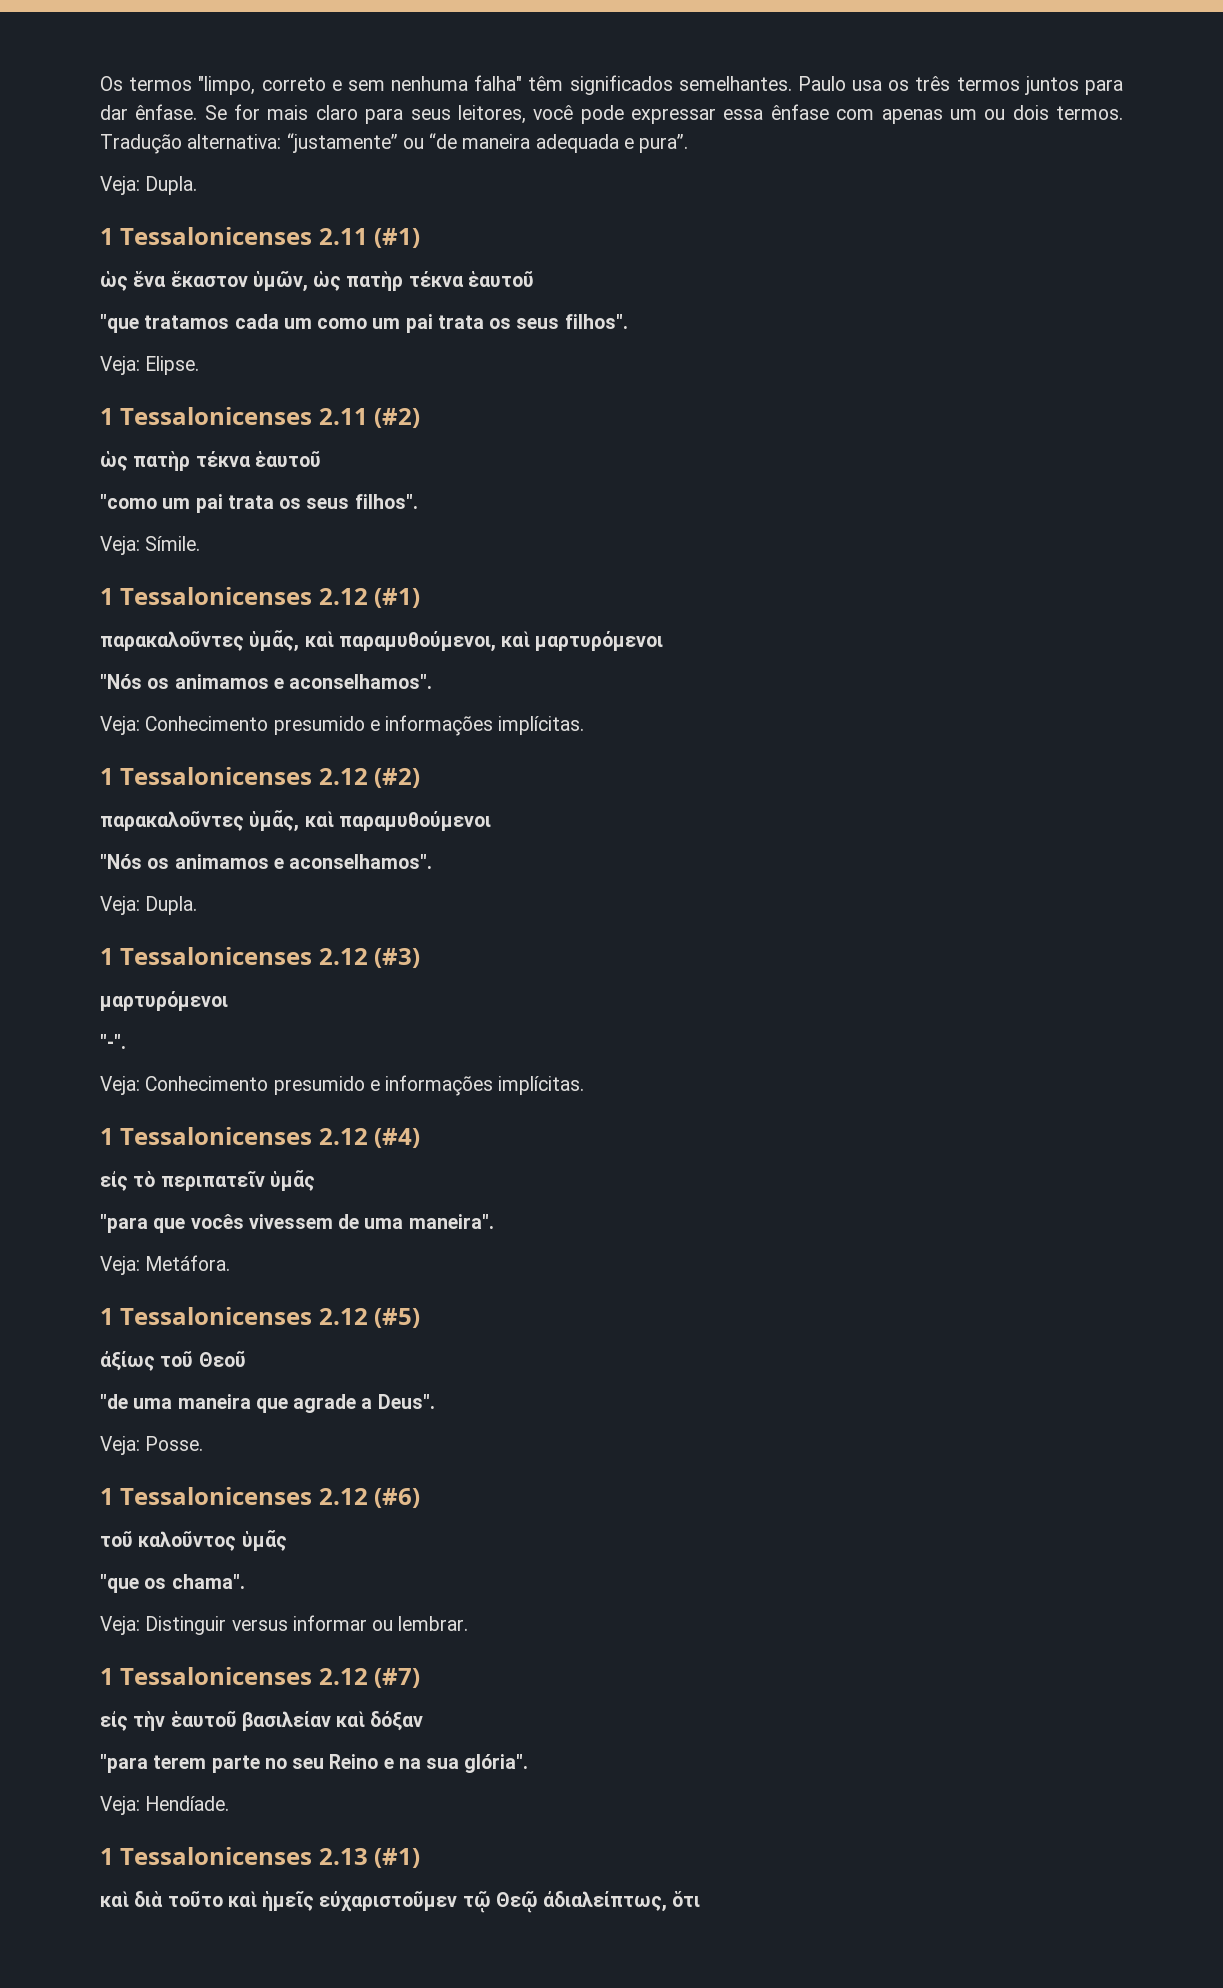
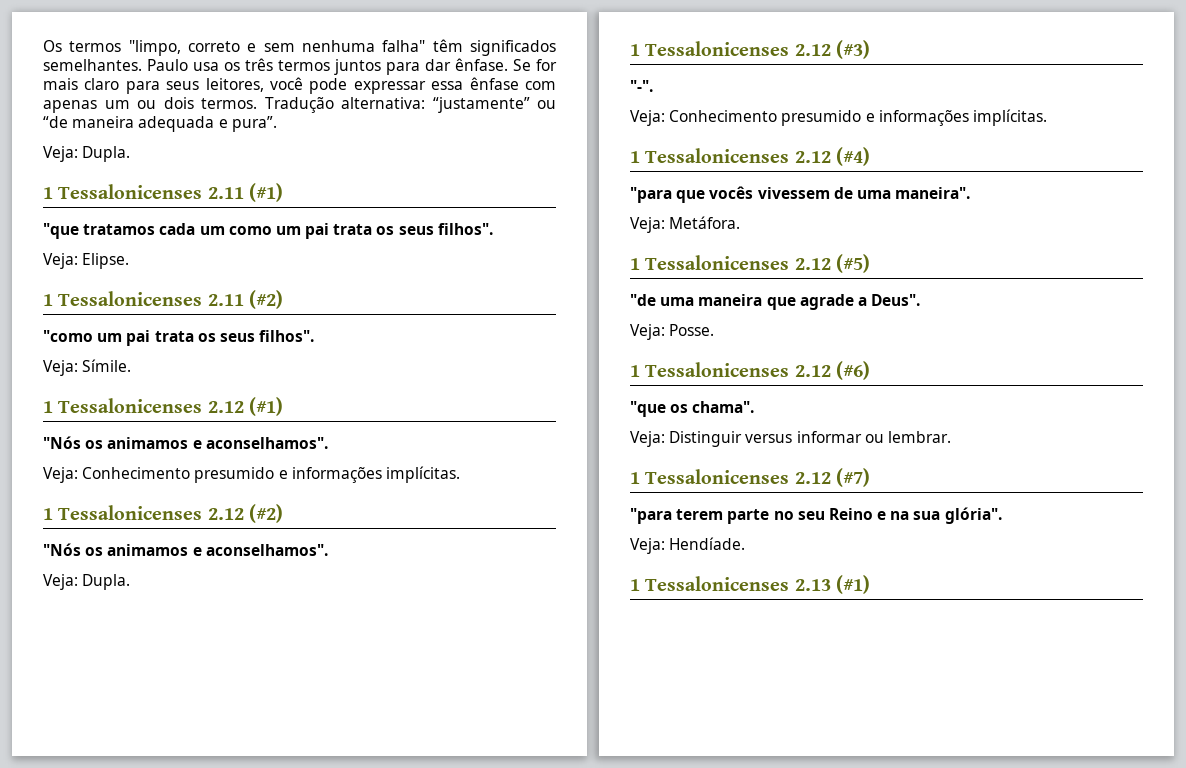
- ὡς ἕνα ἕκαστον ὑμῶν, ὡς πατὴρ τέκνα ἑαυτοῦ
  1 Tessalonicenses 2.11 (#2)
- ὡς πατὴρ τέκνα ἑαυτοῦ
- παρακαλοῦντες ὑμᾶς, καὶ παραμυθούμενοι, καὶ μαρτυρόμενοι
- παρακαλοῦντες ὑμᾶς, καὶ παραμυθούμενοι
  1 Tessalonicenses 2.12 (#3)
- μαρτυρόμενοι
- εἰς τὸ περιπατεῖν ὑμᾶς
- ἀξίως τοῦ Θεοῦ
- τοῦ καλοῦντος ὑμᾶς
- εἰς τὴν ἑαυτοῦ βασιλείαν καὶ δόξαν
- καὶ διὰ τοῦτο καὶ ἡμεῖς εὐχαριστοῦμεν τῷ Θεῷ ἀδιαλείπτως, ὅτι

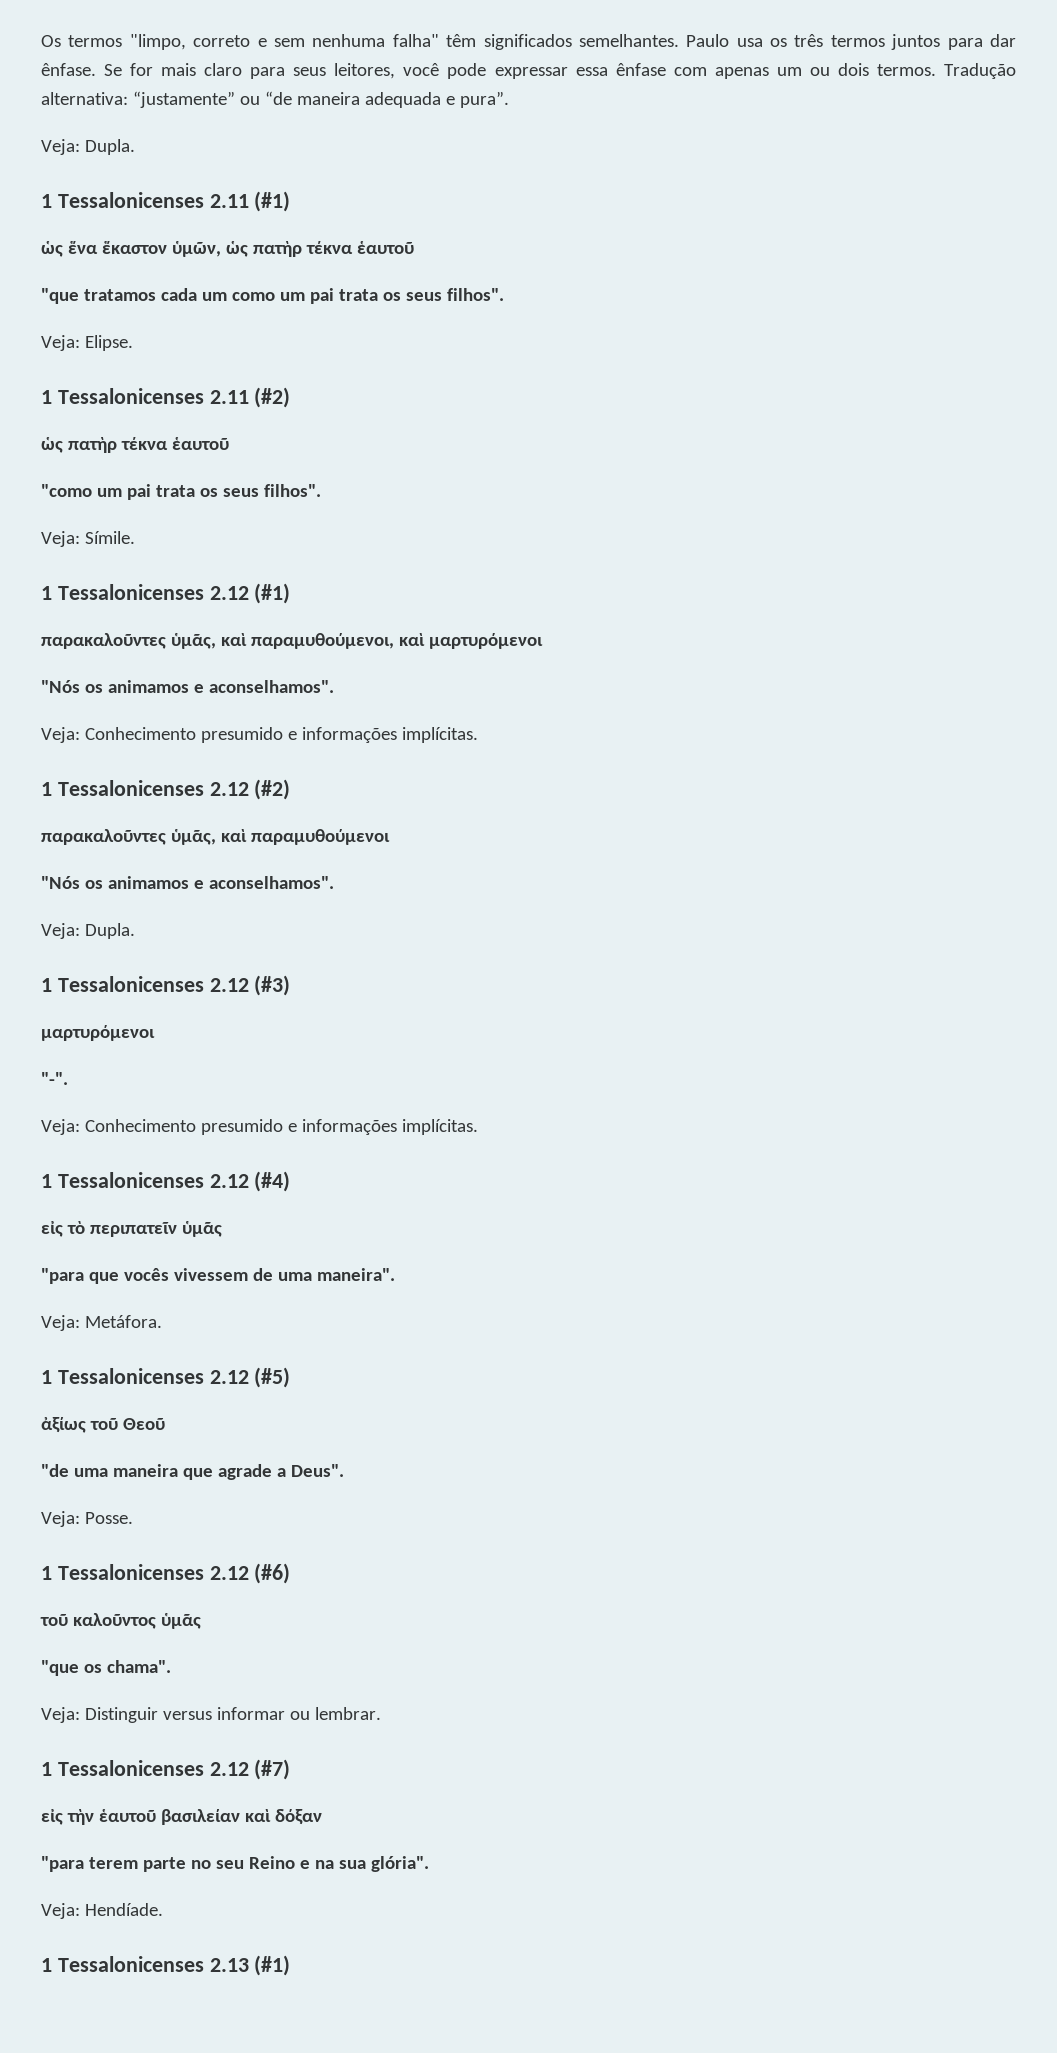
+ ὡς ἕνα ἕκαστον ὑμῶν, ὡς πατὴρ τέκνα ἑαυτοῦ
  1 Tessalonicenses 2.11 (#2)
+ ὡς πατὴρ τέκνα ἑαυτοῦ
+ παρακαλοῦντες ὑμᾶς, καὶ παραμυθούμενοι, καὶ μαρτυρόμενοι
+ παρακαλοῦντες ὑμᾶς, καὶ παραμυθούμενοι
  1 Tessalonicenses 2.12 (#3)
+ μαρτυρόμενοι
+ εἰς τὸ περιπατεῖν ὑμᾶς
+ ἀξίως τοῦ Θεοῦ
+ τοῦ καλοῦντος ὑμᾶς
+ εἰς τὴν ἑαυτοῦ βασιλείαν καὶ δόξαν

